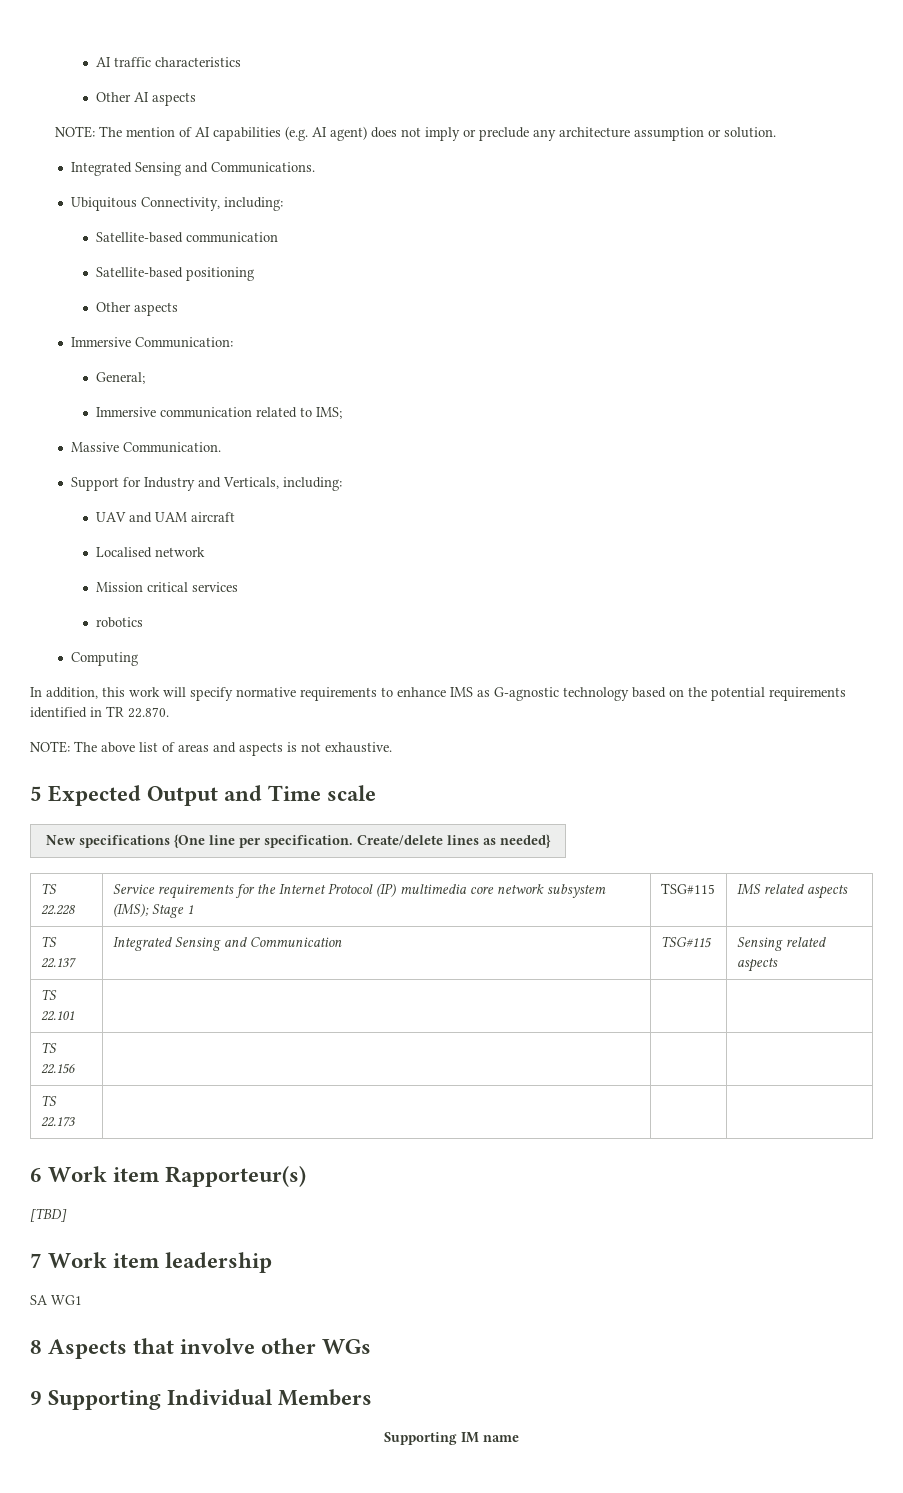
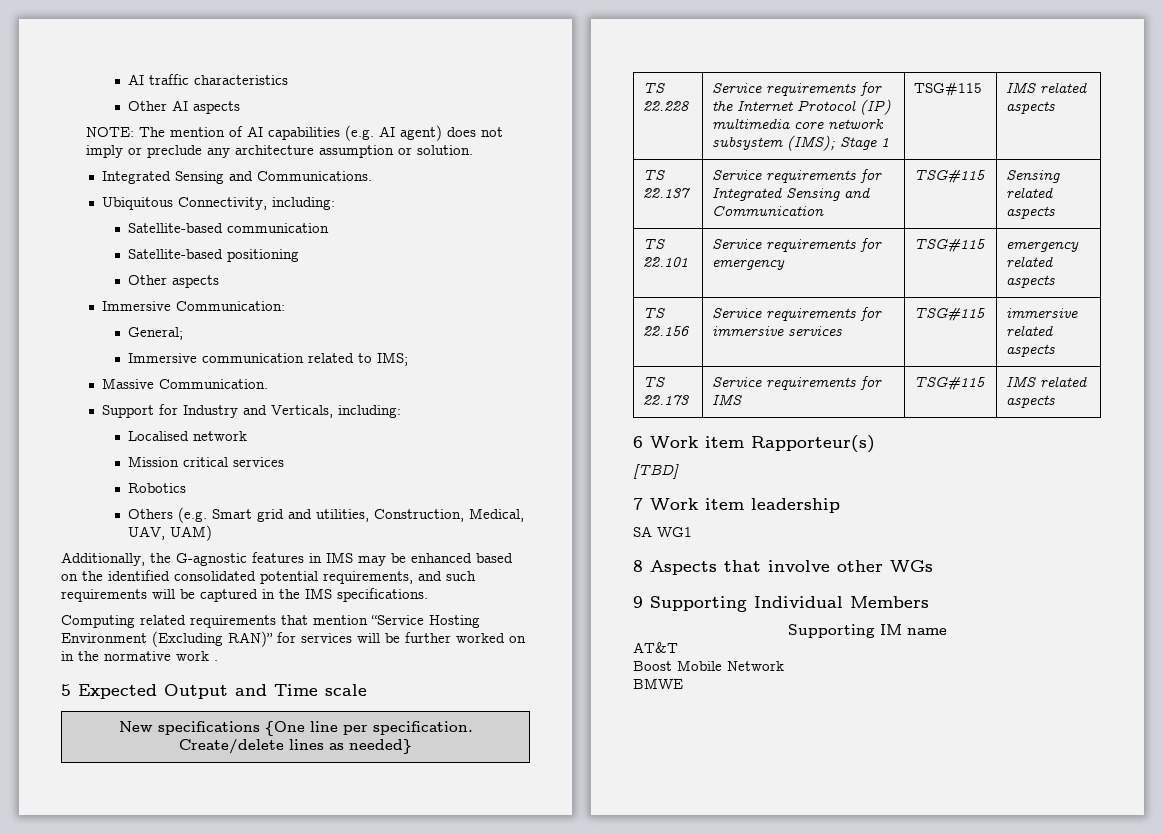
- UAV and UAM aircraft
- robotics
- Computing
- In addition, this work will specify normative requirements to enhance IMS as G-agnostic technology based on the potential requirements identified in TR 22.870.
- NOTE: The above list of areas and aspects is not exhaustive.
+ Robotics
+ Others (e.g. Smart grid and utilities, Construction, Medical, UAV, UAM)
+ Additionally, the G-agnostic features in IMS may be enhanced based on the identified consolidated potential requirements, and such requirements will be captured in the IMS specifications.
+ Computing related requirements that mention “Service Hosting Environment (Excluding RAN)” for services will be further worked on in the normative work .
- TS 22.137 | Integrated Sensing and Communication | TSG#115 | Sensing related aspects
+ TS 22.137 | Service requirements for Integrated Sensing and Communication | TSG#115 | Sensing related aspects
- TS 22.101 | | |
- TS 22.156 | | |
- TS 22.173 | | |
+ TS 22.101 | Service requirements for emergency | TSG#115 | emergency related aspects
+ TS 22.156 | Service requirements for immersive services | TSG#115 | immersive related aspects
+ TS 22.173 | Service requirements for IMS | TSG#115 | IMS related aspects
+ AT&T
+ Boost Mobile Network
+ BMWE

